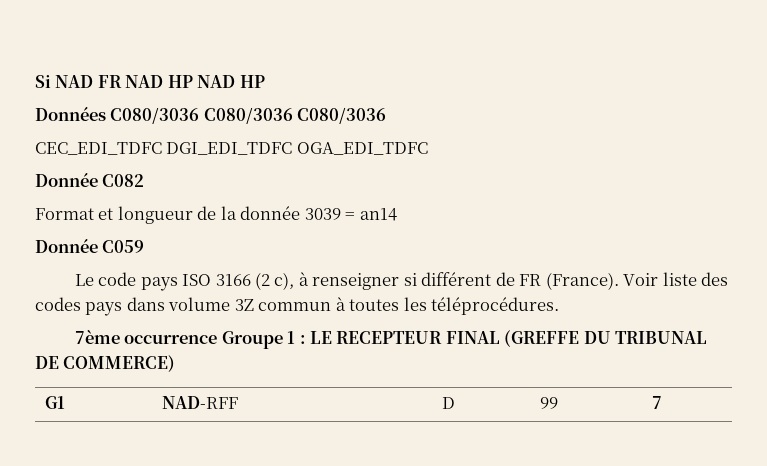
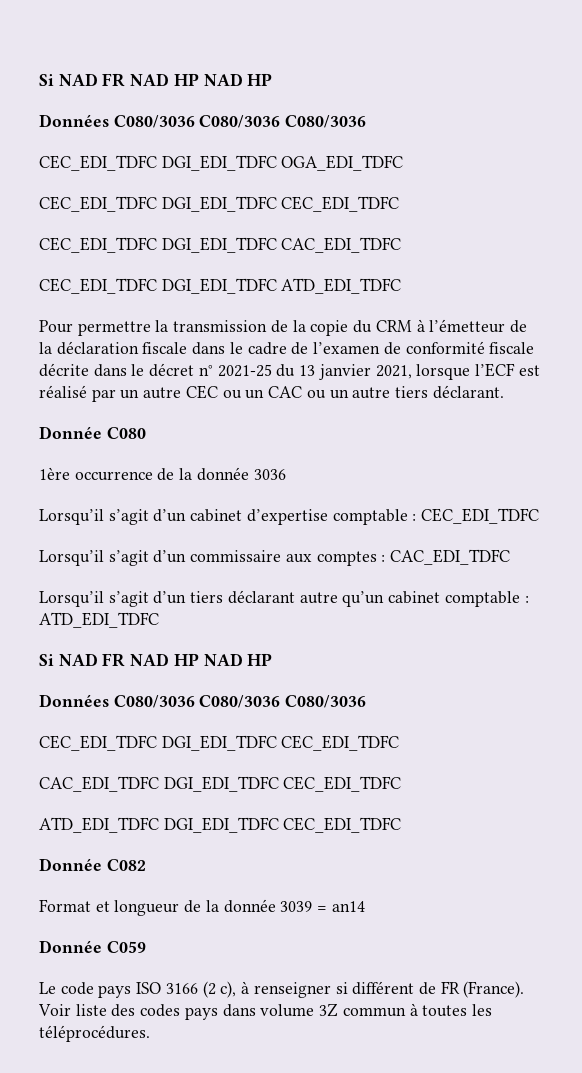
  CEC_EDI_TDFC DGI_EDI_TDFC OGA_EDI_TDFC
+ CEC_EDI_TDFC DGI_EDI_TDFC CEC_EDI_TDFC
+ CEC_EDI_TDFC DGI_EDI_TDFC CAC_EDI_TDFC
+ CEC_EDI_TDFC DGI_EDI_TDFC ATD_EDI_TDFC
+ Pour permettre la transmission de la copie du CRM à l’émetteur de la déclaration fiscale dans le cadre de l’examen de conformité fiscale décrite dans le décret n° 2021-25 du 13 janvier 2021, lorsque l’ECF est réalisé par un autre CEC ou un CAC ou un autre tiers déclarant.
+ Donnée C080
+ 1ère occurrence de la donnée 3036
+ Lorsqu’il s’agit d’un cabinet d’expertise comptable : CEC_EDI_TDFC
+ Lorsqu’il s’agit d’un commissaire aux comptes : CAC_EDI_TDFC
+ Lorsqu’il s’agit d’un tiers déclarant autre qu’un cabinet comptable : ATD_EDI_TDFC
+ Si NAD FR NAD HP NAD HP
+ Données C080/3036 C080/3036 C080/3036
+ CEC_EDI_TDFC DGI_EDI_TDFC CEC_EDI_TDFC
+ CAC_EDI_TDFC DGI_EDI_TDFC CEC_EDI_TDFC
+ ATD_EDI_TDFC DGI_EDI_TDFC CEC_EDI_TDFC
- 7ème occurrence Groupe 1 : LE RECEPTEUR FINAL (GREFFE DU TRIBUNAL DE COMMERCE)
- G1 | NAD-RFF | D | 99 | 7

